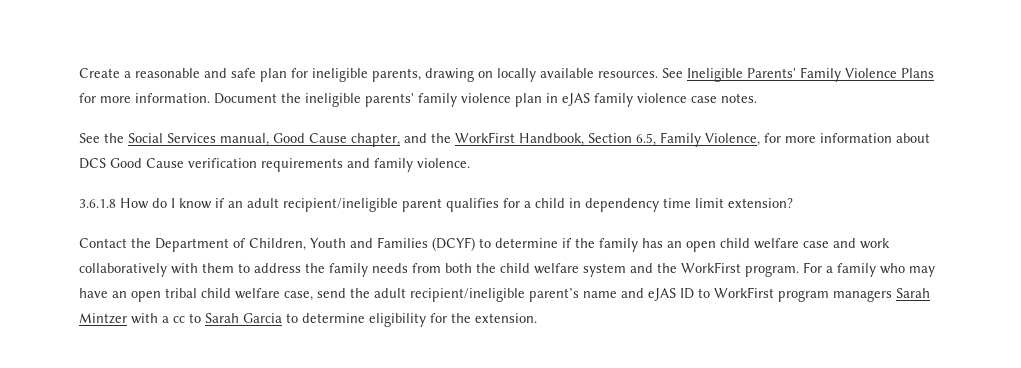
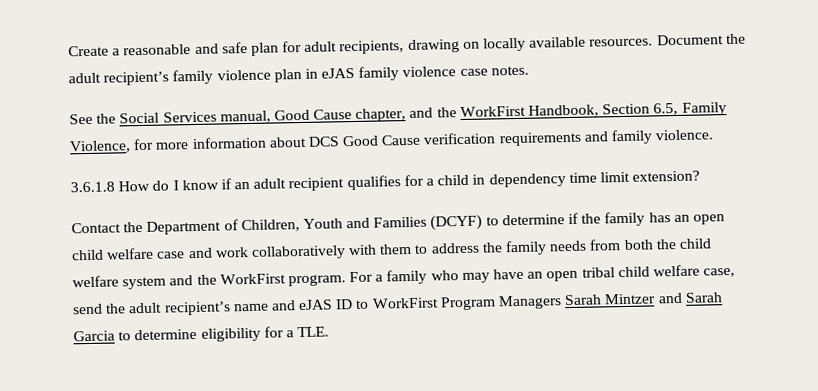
- Create a reasonable and safe plan for ineligible parents, drawing on locally available resources.
+ Create a reasonable and safe plan for adult recipients, drawing on locally available resources.
- See Ineligible Parents' Family Violence Plans for more information. Document the ineligible parents' family violence plan in eJAS family violence case notes.
+ Document the adult recipient’s family violence plan in eJAS family violence case notes.
- 3.6.1.8 How do I know if an adult recipient/ineligible parent qualifies for a child in dependency time limit extension?
+ 3.6.1.8 How do I know if an adult recipient qualifies for a child in dependency time limit extension?
- For a family who may have an open tribal child welfare case, send the adult recipient/ineligible parent’s name and eJAS ID to WorkFirst program managers Sarah Mintzer with a cc to Sarah Garcia to determine eligibility for the extension.
+ For a family who may have an open tribal child welfare case, send the adult recipient’s name and eJAS ID to WorkFirst Program Managers Sarah Mintzer and Sarah Garcia to determine eligibility for a TLE.

